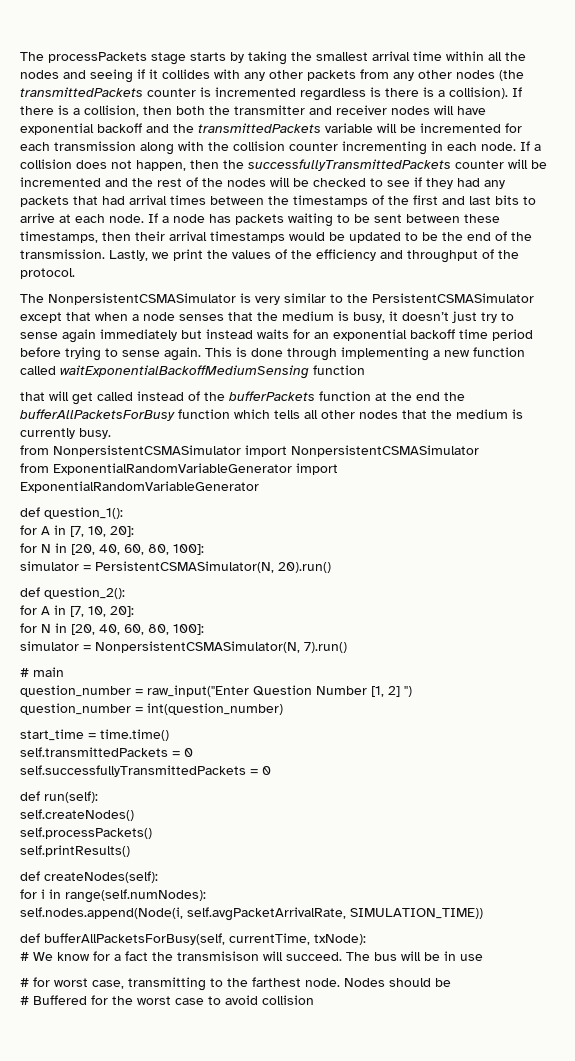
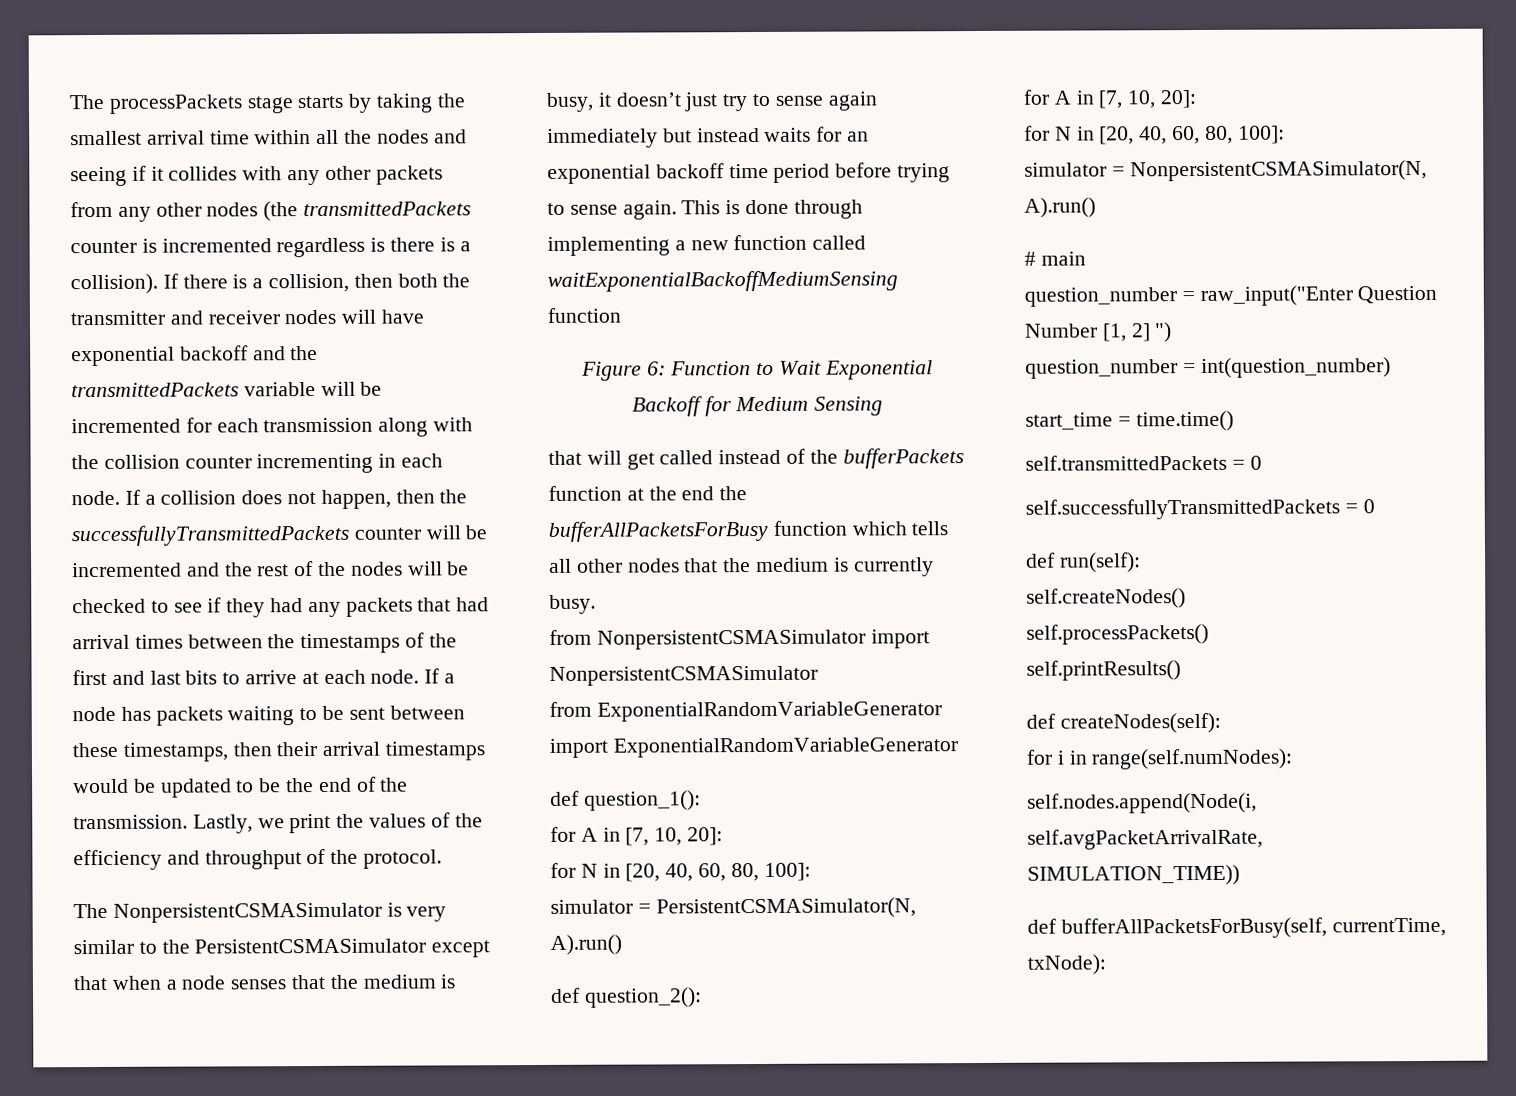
+ Figure 6: Function to Wait Exponential Backoff for Medium Sensing
- simulator = PersistentCSMASimulator(N, 20).run()
+ simulator = PersistentCSMASimulator(N, A).run()
- simulator = NonpersistentCSMASimulator(N, 7).run()
+ simulator = NonpersistentCSMASimulator(N, A).run()
- # We know for a fact the transmisison will succeed. The bus will be in use
- # for worst case, transmitting to the farthest node. Nodes should be
- # Buffered for the worst case to avoid collision

